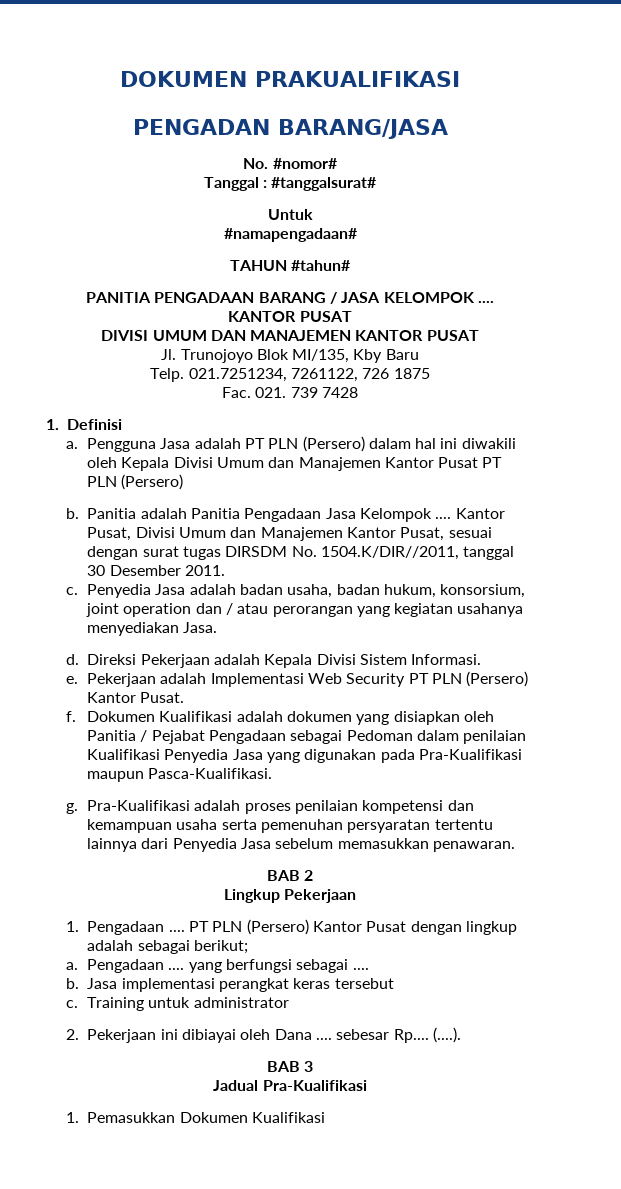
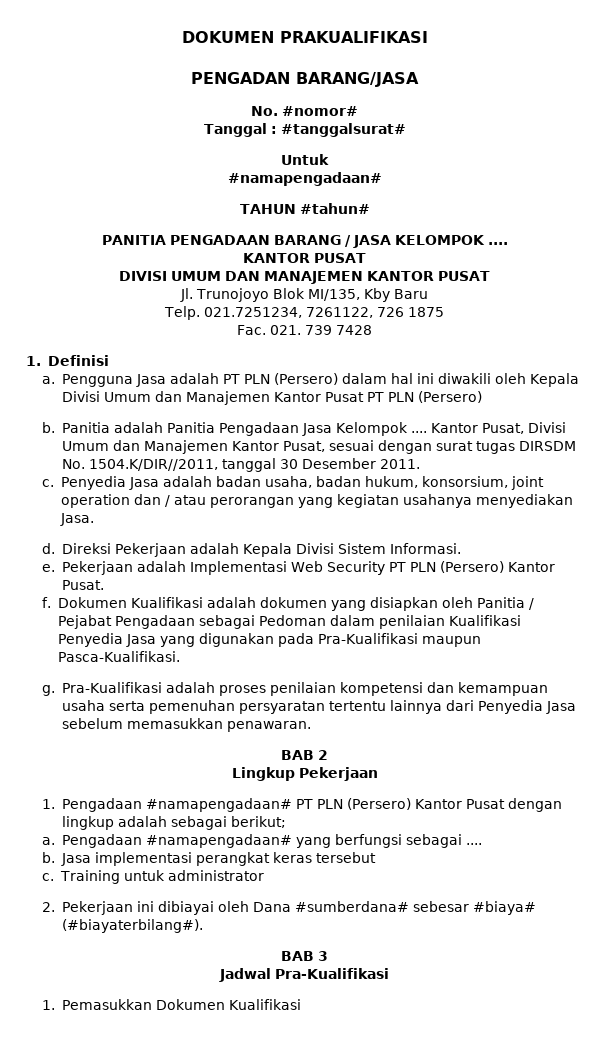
- 1. Pengadaan .... PT PLN (Persero) Kantor Pusat dengan lingkup adalah sebagai berikut;
+ 1. Pengadaan #namapengadaan# PT PLN (Persero) Kantor Pusat dengan lingkup adalah sebagai berikut;
- Pengadaan .... yang berfungsi sebagai ....
+ Pengadaan #namapengadaan# yang berfungsi sebagai ....
- 2. Pekerjaan ini dibiayai oleh Dana .... sebesar Rp.... (....).
+ 2. Pekerjaan ini dibiayai oleh Dana #sumberdana# sebesar #biaya# (#biayaterbilang#).
- Jadual Pra-Kualifikasi
+ Jadwal Pra-Kualifikasi

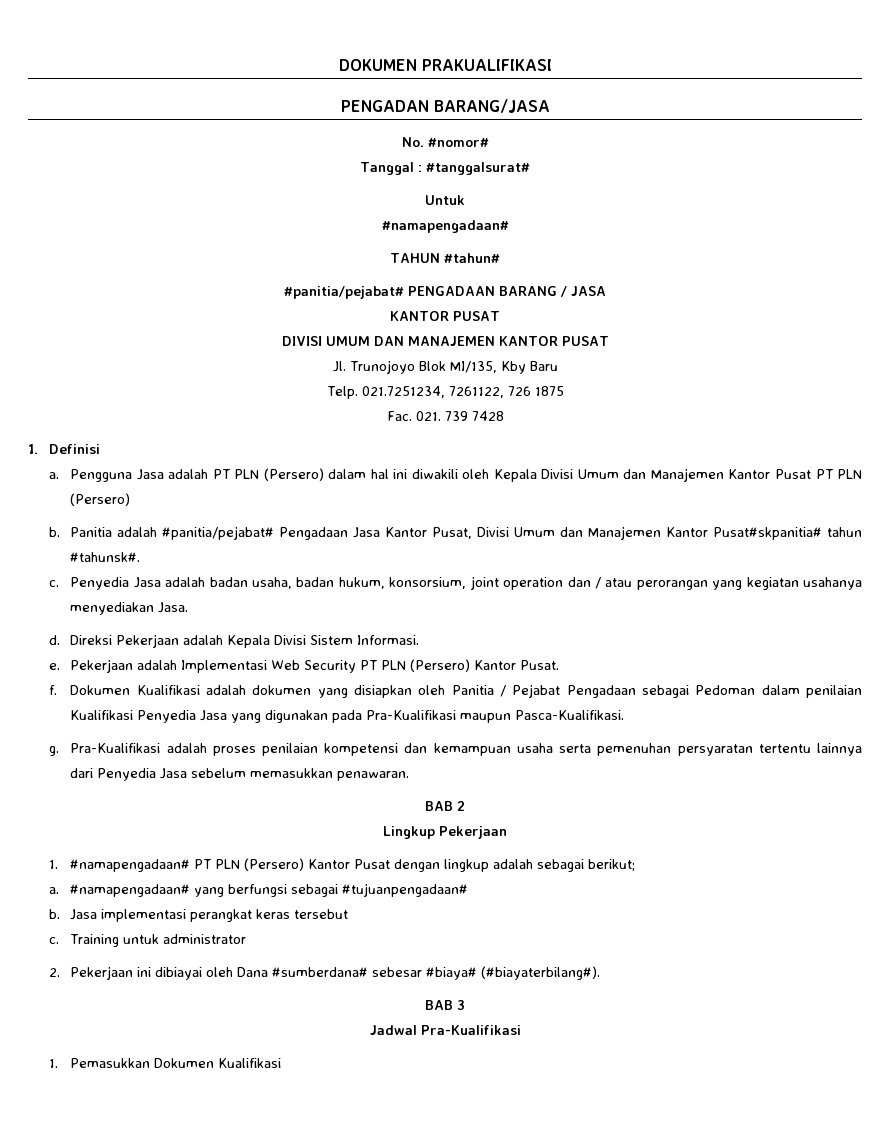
- PANITIA PENGADAAN BARANG / JASA KELOMPOK ....
+ #panitia/pejabat# PENGADAAN BARANG / JASA
- Panitia adalah Panitia Pengadaan Jasa Kelompok .... Kantor Pusat, Divisi Umum dan Manajemen Kantor Pusat, sesuai dengan surat tugas DIRSDM No. 1504.K/DIR//2011, tanggal 30 Desember 2011.
+ Panitia adalah #panitia/pejabat# Pengadaan Jasa Kantor Pusat, Divisi Umum dan Manajemen Kantor Pusat#skpanitia# tahun #tahunsk#.
- 1. Pengadaan #namapengadaan# PT PLN (Persero) Kantor Pusat dengan lingkup adalah sebagai berikut;
+ 1. #namapengadaan# PT PLN (Persero) Kantor Pusat dengan lingkup adalah sebagai berikut;
- Pengadaan #namapengadaan# yang berfungsi sebagai ....
+ #namapengadaan# yang berfungsi sebagai #tujuanpengadaan#

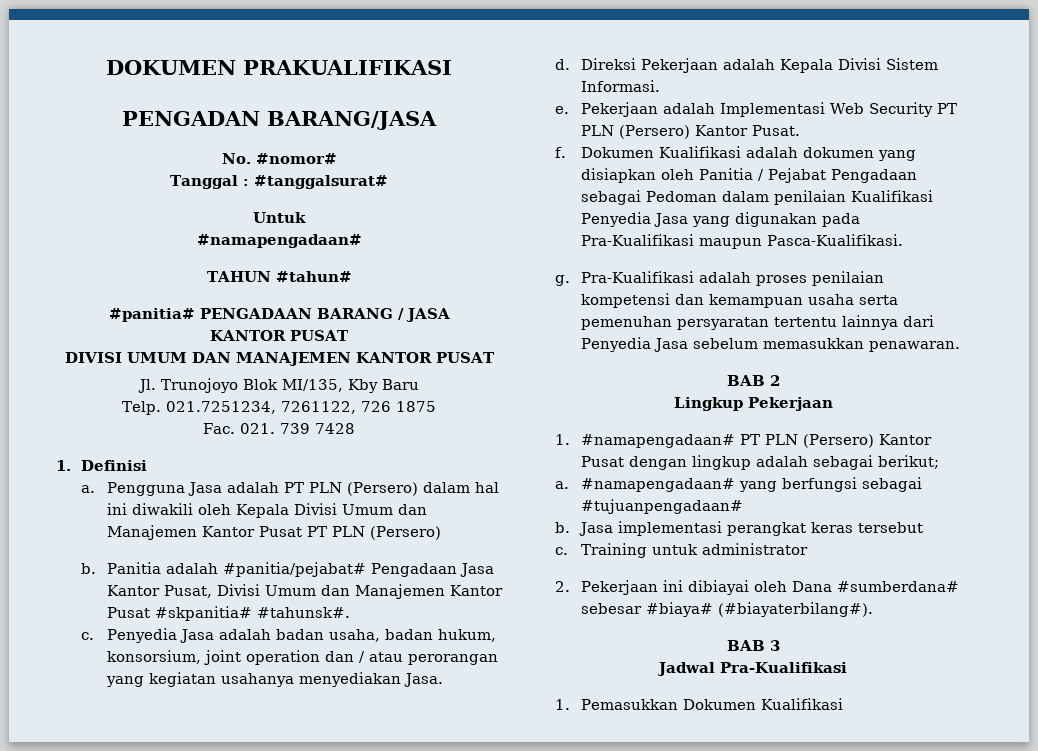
- #panitia/pejabat# PENGADAAN BARANG / JASA
+ #panitia# PENGADAAN BARANG / JASA
- Panitia adalah #panitia/pejabat# Pengadaan Jasa Kantor Pusat, Divisi Umum dan Manajemen Kantor Pusat#skpanitia# tahun #tahunsk#.
+ Panitia adalah #panitia/pejabat# Pengadaan Jasa Kantor Pusat, Divisi Umum dan Manajemen Kantor Pusat #skpanitia# #tahunsk#.

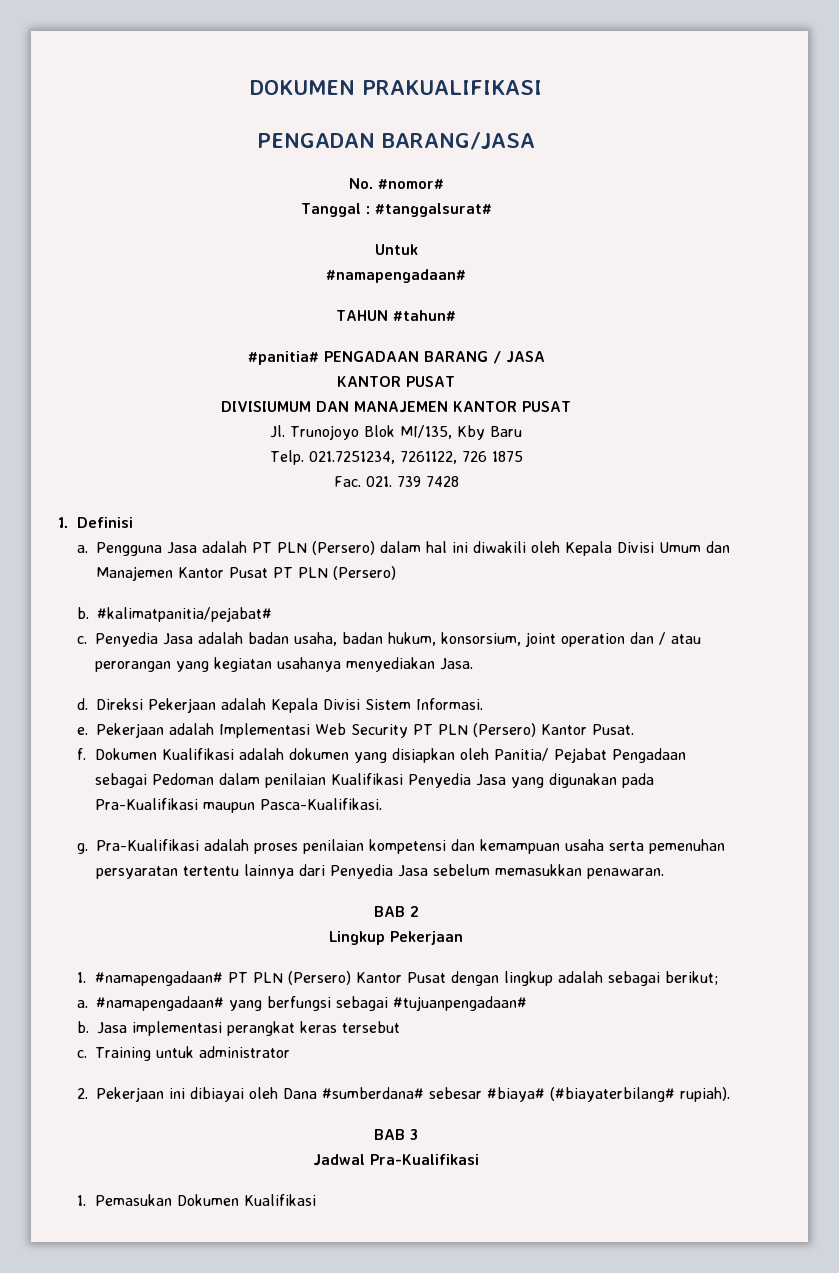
- DIVISI UMUM DAN MANAJEMEN KANTOR PUSAT
+ DIVISIUMUM DAN MANAJEMEN KANTOR PUSAT
- Panitia adalah #panitia/pejabat# Pengadaan Jasa Kantor Pusat, Divisi Umum dan Manajemen Kantor Pusat #skpanitia# #tahunsk#.
+ #kalimatpanitia/pejabat#
- Dokumen Kualifikasi adalah dokumen yang disiapkan oleh Panitia / Pejabat Pengadaan sebagai Pedoman dalam penilaian Kualifikasi Penyedia Jasa yang digunakan pada Pra-Kualifikasi maupun Pasca-Kualifikasi.
+ Dokumen Kualifikasi adalah dokumen yang disiapkan oleh Panitia/ Pejabat Pengadaan sebagai Pedoman dalam penilaian Kualifikasi Penyedia Jasa yang digunakan pada Pra-Kualifikasi maupun Pasca-Kualifikasi.
- 2. Pekerjaan ini dibiayai oleh Dana #sumberdana# sebesar #biaya# (#biayaterbilang#).
+ 2. Pekerjaan ini dibiayai oleh Dana #sumberdana# sebesar #biaya# (#biayaterbilang# rupiah).
- 1. Pemasukkan Dokumen Kualifikasi
+ 1. Pemasukan Dokumen Kualifikasi

